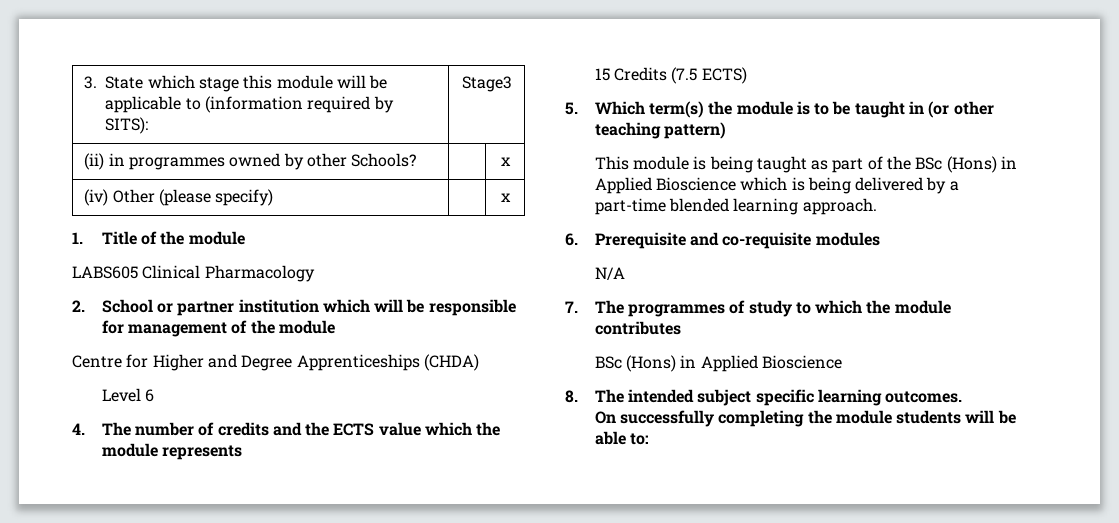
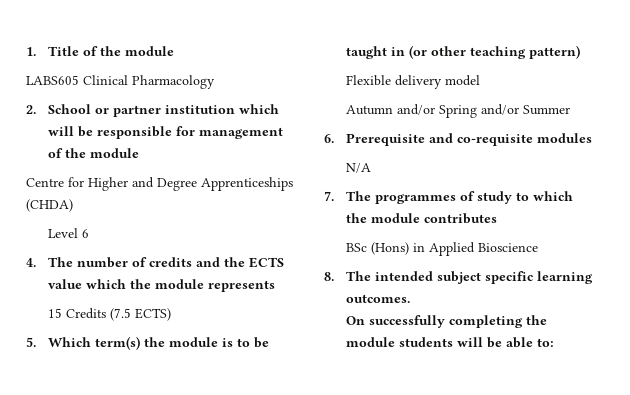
- 3. State which stage this module will be applicable to (information required by SITS): | Stage3
- (ii) in programmes owned by other Schools? | | x
- (iv) Other (please specify) | | x
- This module is being taught as part of the BSc (Hons) in Applied Bioscience which is being delivered by a part-time blended learning approach.
+ Flexible delivery model
+ Autumn and/or Spring and/or Summer

